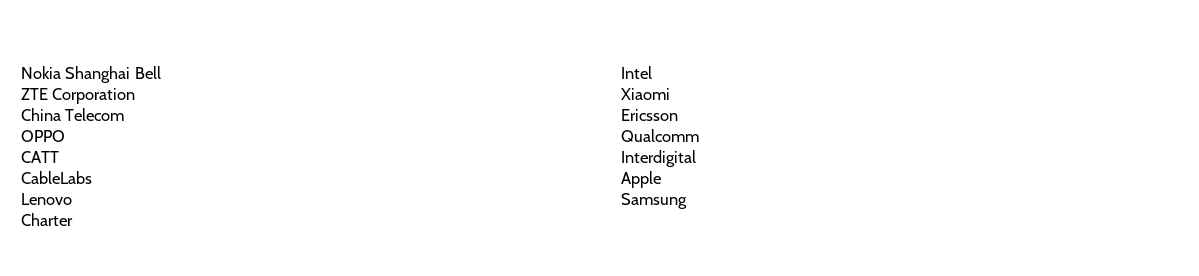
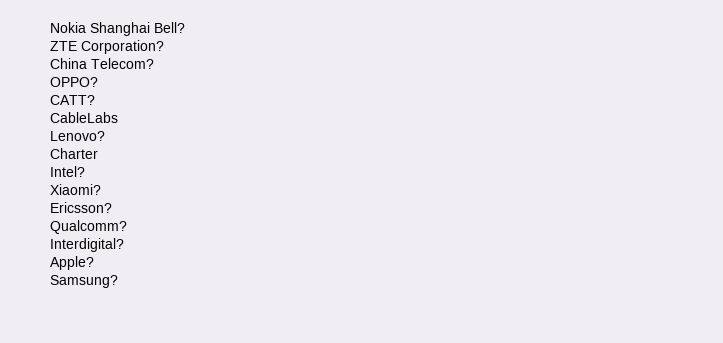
- Nokia Shanghai Bell
+ Nokia Shanghai Bell?
- ZTE Corporation
+ ZTE Corporation?
- China Telecom
- OPPO
- CATT
+ China Telecom?
+ OPPO?
+ CATT?
- Lenovo
+ Lenovo?
- Intel
- Xiaomi
- Ericsson
- Qualcomm
- Interdigital
- Apple
- Samsung
+ Intel?
+ Xiaomi?
+ Ericsson?
+ Qualcomm?
+ Interdigital?
+ Apple?
+ Samsung?

